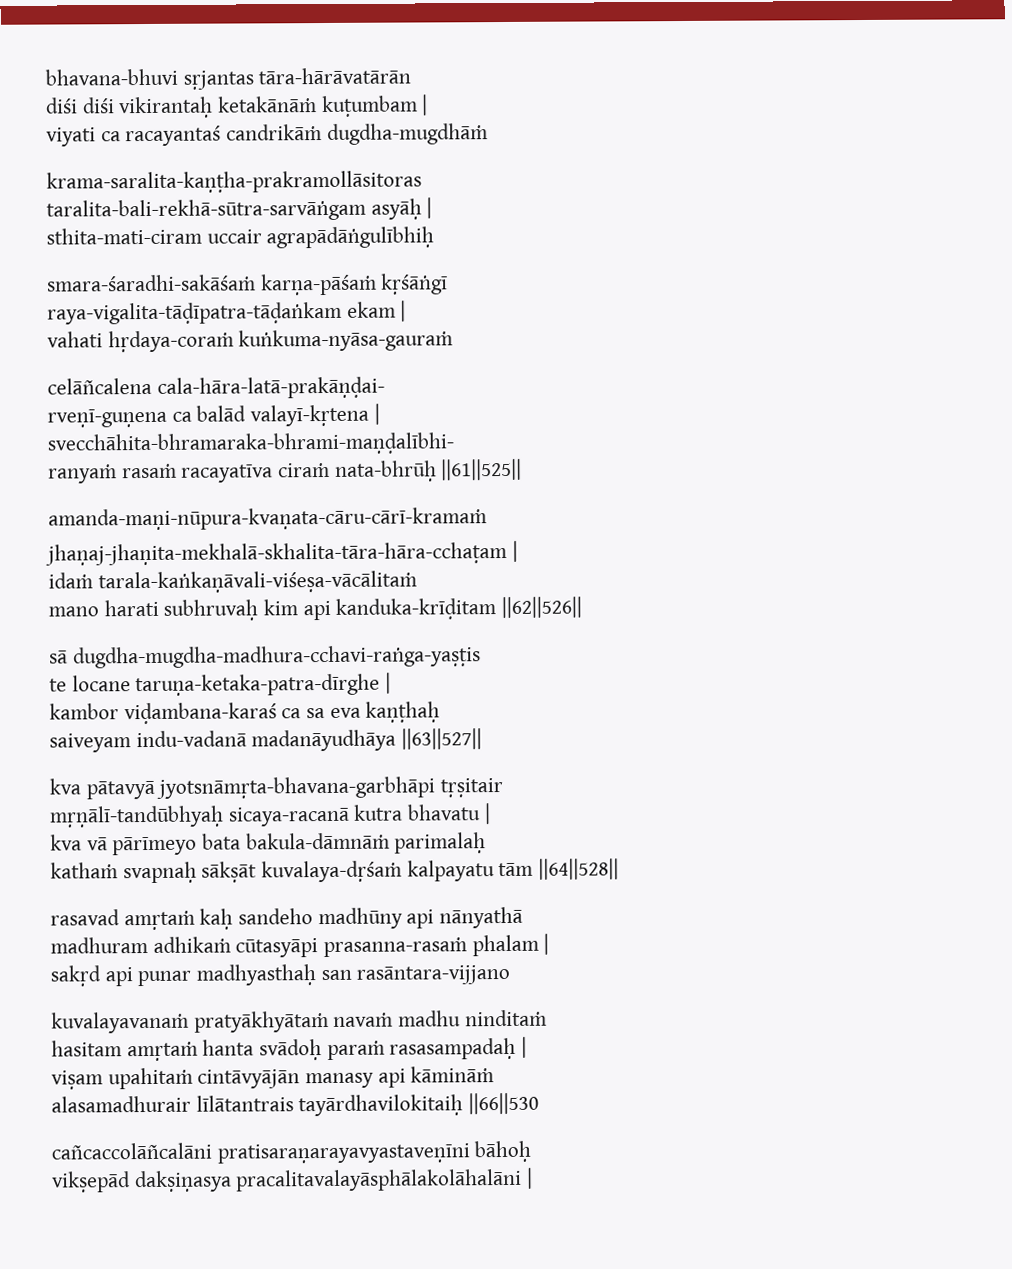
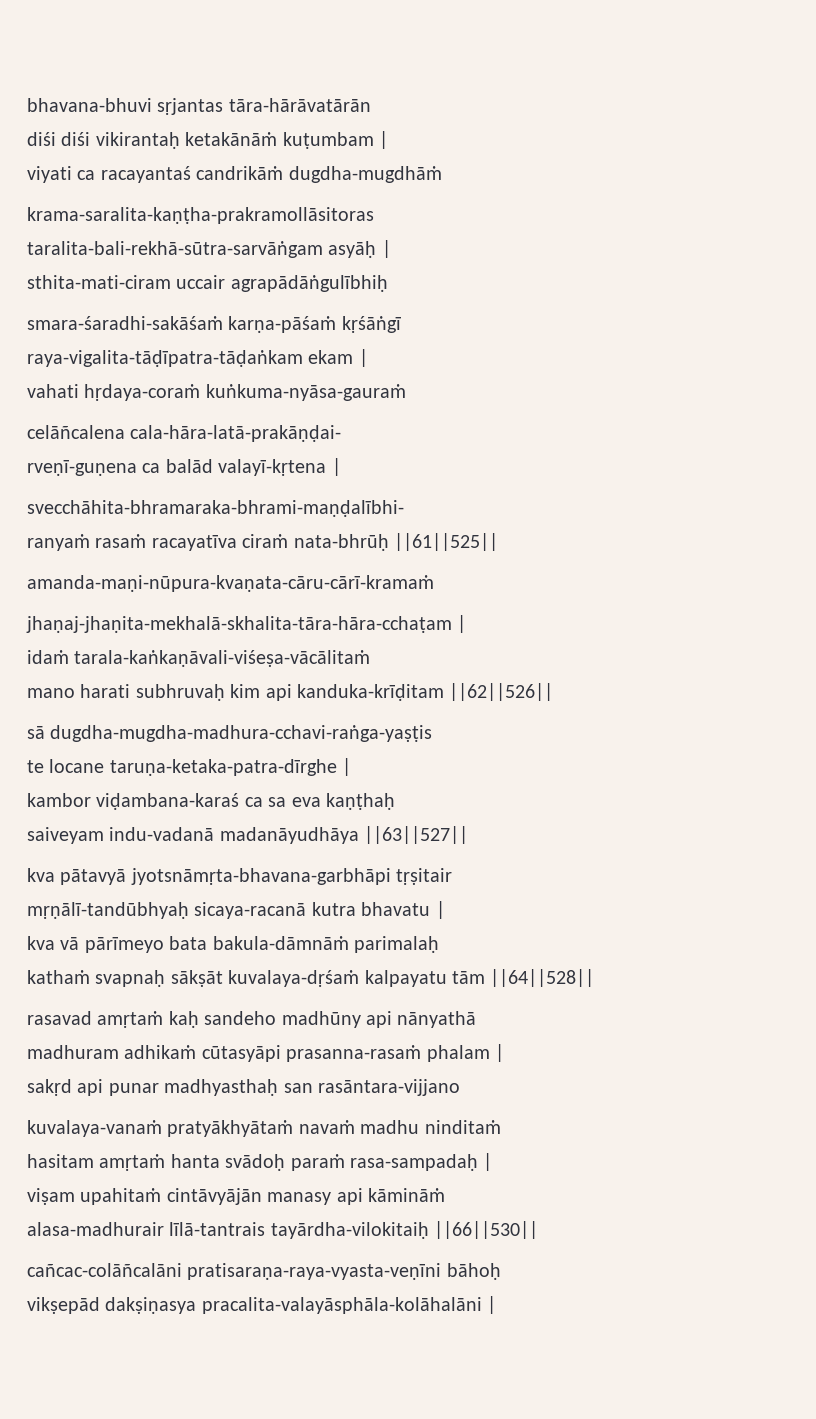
- kuvalayavanaṁ pratyākhyātaṁ navaṁ madhu ninditaṁ
+ kuvalaya-vanaṁ pratyākhyātaṁ navaṁ madhu ninditaṁ
- hasitam amṛtaṁ hanta svādoḥ paraṁ rasasampadaḥ |
+ hasitam amṛtaṁ hanta svādoḥ paraṁ rasa-sampadaḥ |
- alasamadhurair līlātantrais tayārdhavilokitaiḥ ||66||530
- cañcaccolāñcalāni pratisaraṇarayavyastaveṇīni bāhoḥ
+ alasa-madhurair līlā-tantrais tayārdha-vilokitaiḥ ||66||530||
+ cañcac-colāñcalāni pratisaraṇa-raya-vyasta-veṇīni bāhoḥ
- vikṣepād dakṣiṇasya pracalitavalayāsphālakolāhalāni |
+ vikṣepād dakṣiṇasya pracalita-valayāsphāla-kolāhalāni |

